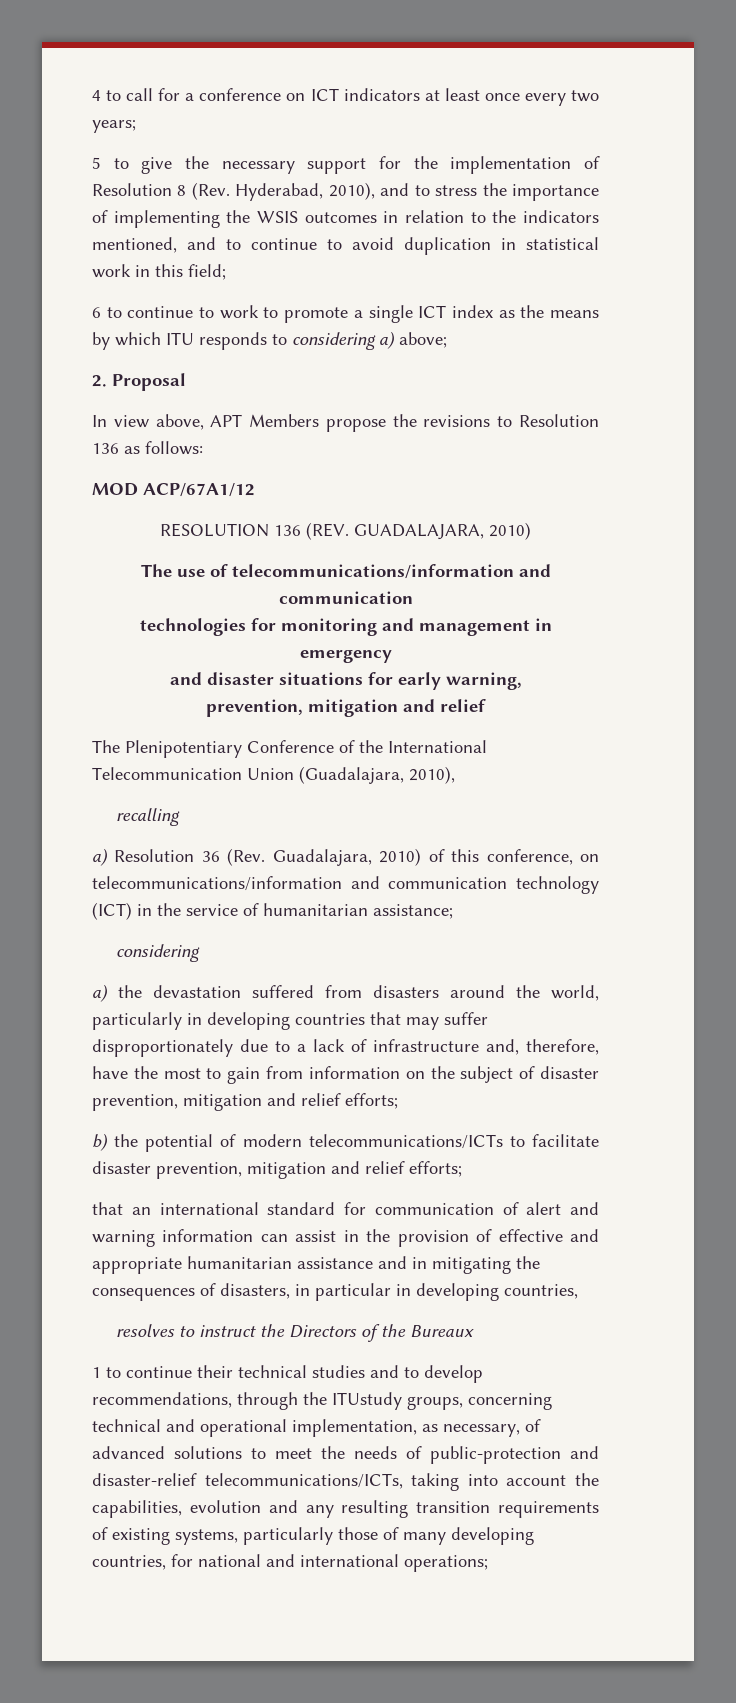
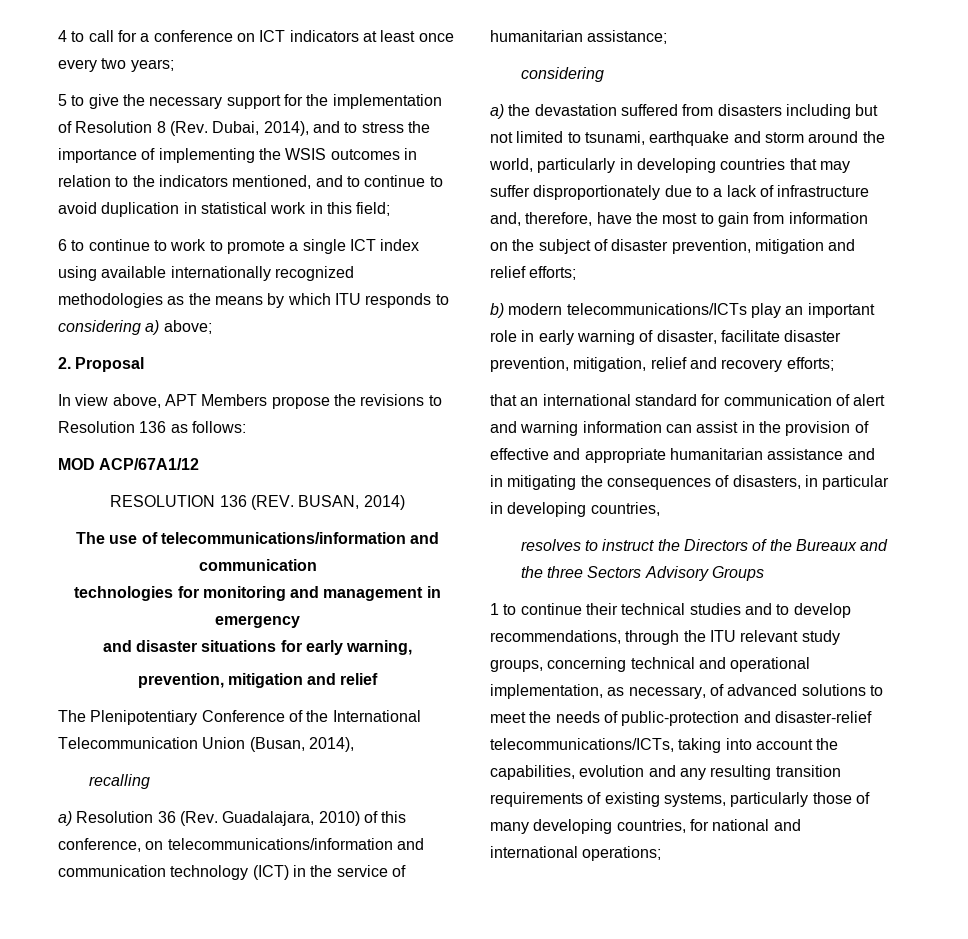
- 5 to give the necessary support for the implementation of Resolution 8 (Rev. Hyderabad, 2010), and to stress the importance of implementing the WSIS outcomes in relation to the indicators mentioned, and to continue to avoid duplication in statistical work in this field;
+ 5 to give the necessary support for the implementation of Resolution 8 (Rev. Dubai, 2014), and to stress the importance of implementing the WSIS outcomes in relation to the indicators mentioned, and to continue to avoid duplication in statistical work in this field;
- 6 to continue to work to promote a single ICT index as the means by which ITU responds to considering a) above;
+ 6 to continue to work to promote a single ICT index using available internationally recognized methodologies as the means by which ITU responds to considering a) above;
- RESOLUTION 136 (REV. GUADALAJARA, 2010)
+ RESOLUTION 136 (REV. BUSAN, 2014)
- The Plenipotentiary Conference of the International Telecommunication Union (Guadalajara, 2010),
+ The Plenipotentiary Conference of the International Telecommunication Union (Busan, 2014),
- a) the devastation suffered from disasters around the world, particularly in developing countries that may suffer disproportionately due to a lack of infrastructure and, therefore, have the most to gain from information on the subject of disaster prevention, mitigation and relief efforts;
+ a) the devastation suffered from disasters including but not limited to tsunami, earthquake and storm around the world, particularly in developing countries that may suffer disproportionately due to a lack of infrastructure and, therefore, have the most to gain from information on the subject of disaster prevention, mitigation and relief efforts;
- b) the potential of modern telecommunications/ICTs to facilitate disaster prevention, mitigation and relief efforts;
+ b) modern telecommunications/ICTs play an important role in early warning of disaster, facilitate disaster prevention, mitigation, relief and recovery efforts;
- resolves to instruct the Directors of the Bureaux
+ resolves to instruct the Directors of the Bureaux and the three Sectors Advisory Groups
- 1 to continue their technical studies and to develop recommendations, through the ITUstudy groups, concerning technical and operational implementation, as necessary, of advanced solutions to meet the needs of public-protection and disaster-relief telecommunications/ICTs, taking into account the capabilities, evolution and any resulting transition requirements of existing systems, particularly those of many developing countries, for national and international operations;
+ 1 to continue their technical studies and to develop recommendations, through the ITU relevant study groups, concerning technical and operational implementation, as necessary, of advanced solutions to meet the needs of public-protection and disaster-relief telecommunications/ICTs, taking into account the capabilities, evolution and any resulting transition requirements of existing systems, particularly those of many developing countries, for national and international operations;

